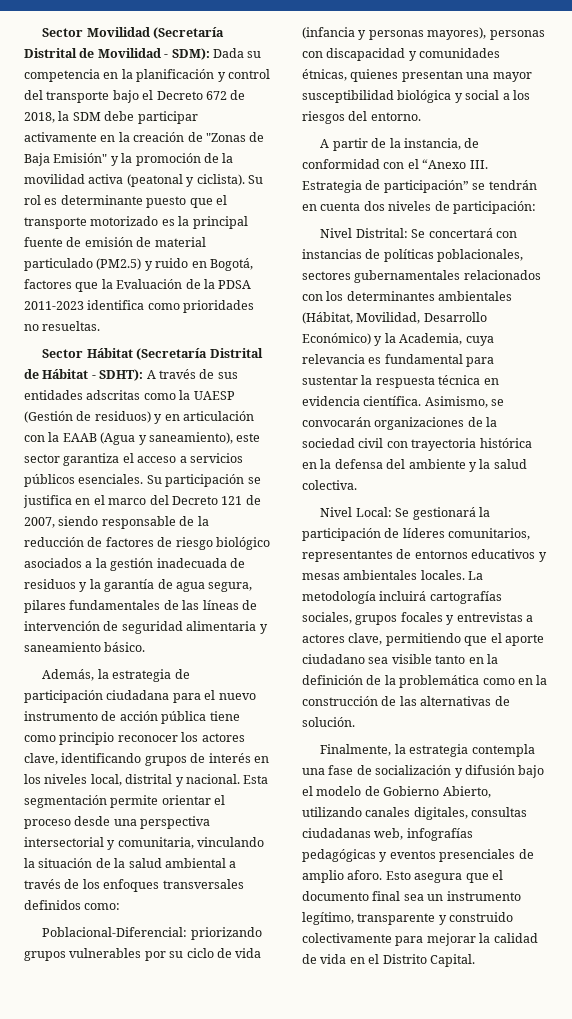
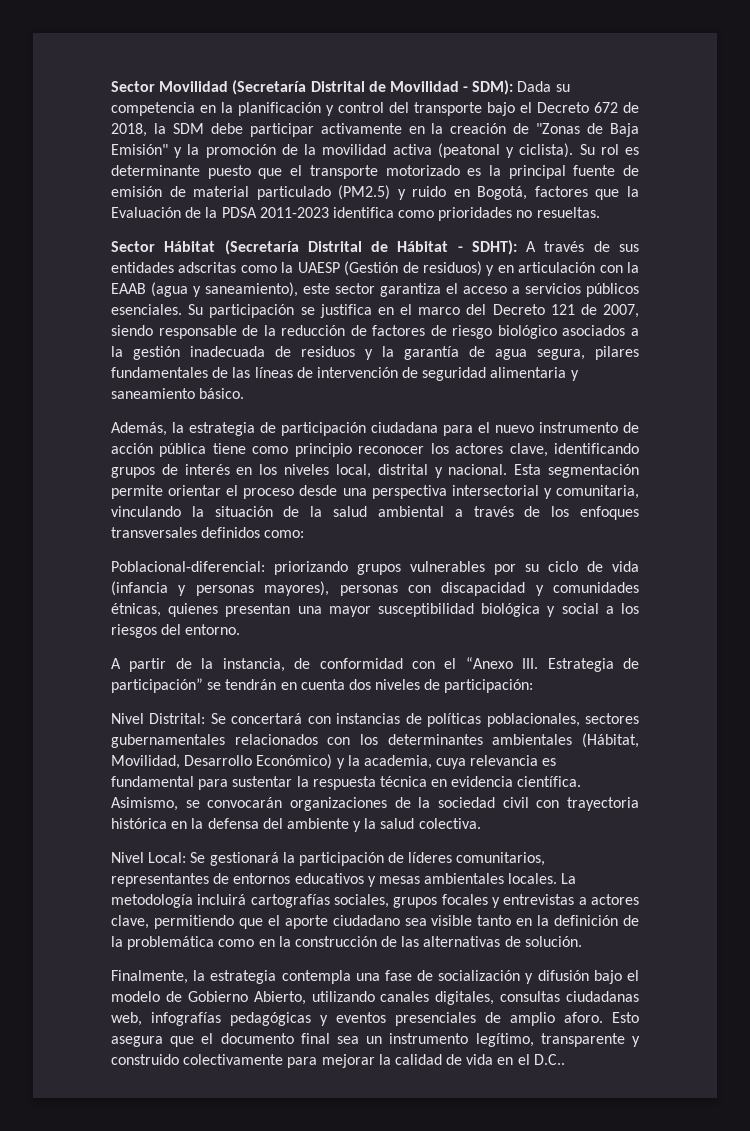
- Sector Hábitat (Secretaría Distrital de Hábitat - SDHT): A través de sus entidades adscritas como la UAESP (Gestión de residuos) y en articulación con la EAAB (Agua y saneamiento), este sector garantiza el acceso a servicios públicos esenciales.
+ Sector Hábitat (Secretaría Distrital de Hábitat - SDHT): A través de sus entidades adscritas como la UAESP (Gestión de residuos) y en articulación con la EAAB (agua y saneamiento), este sector garantiza el acceso a servicios públicos esenciales.
- Poblacional-Diferencial: priorizando grupos vulnerables por su ciclo de vida (infancia y personas mayores), personas con discapacidad y comunidades étnicas, quienes presentan una mayor susceptibilidad biológica y social a los riesgos del entorno.
+ Poblacional-diferencial: priorizando grupos vulnerables por su ciclo de vida (infancia y personas mayores), personas con discapacidad y comunidades étnicas, quienes presentan una mayor susceptibilidad biológica y social a los riesgos del entorno.
- Nivel Distrital: Se concertará con instancias de políticas poblacionales, sectores gubernamentales relacionados con los determinantes ambientales (Hábitat, Movilidad, Desarrollo Económico) y la Academia, cuya relevancia es fundamental para sustentar la respuesta técnica en evidencia científica.
+ Nivel Distrital: Se concertará con instancias de políticas poblacionales, sectores gubernamentales relacionados con los determinantes ambientales (Hábitat, Movilidad, Desarrollo Económico) y la academia, cuya relevancia es fundamental para sustentar la respuesta técnica en evidencia científica.
- Esto asegura que el documento final sea un instrumento legítimo, transparente y construido colectivamente para mejorar la calidad de vida en el Distrito Capital.
+ Esto asegura que el documento final sea un instrumento legítimo, transparente y construido colectivamente para mejorar la calidad de vida en el D.C..

